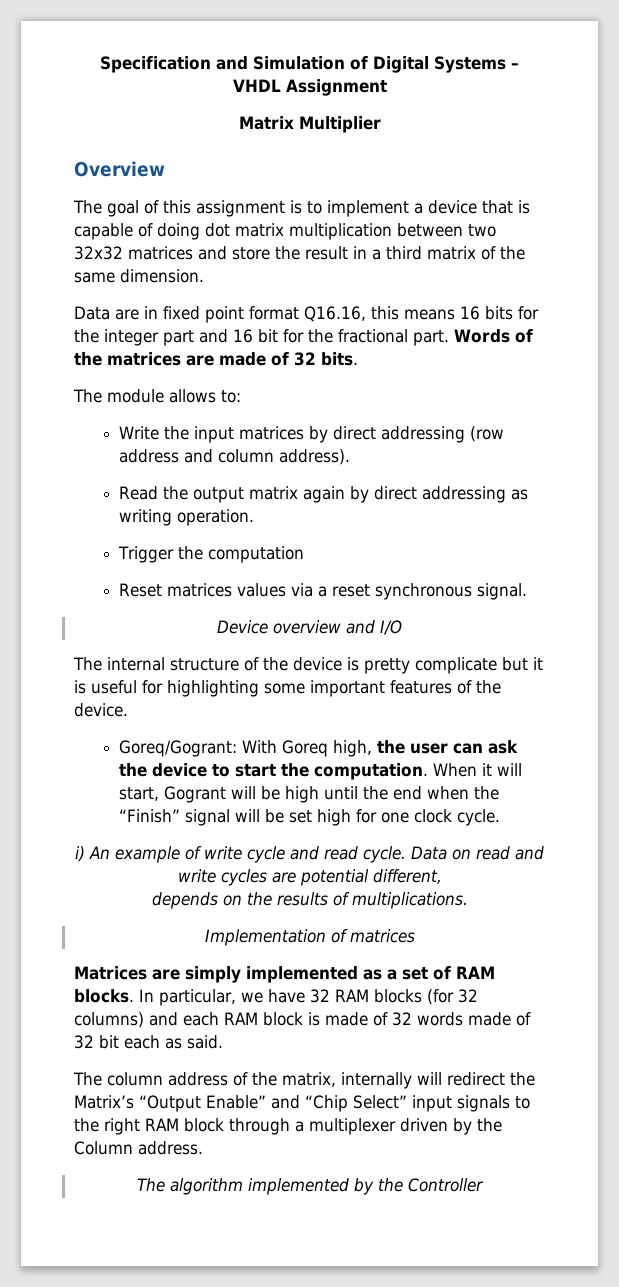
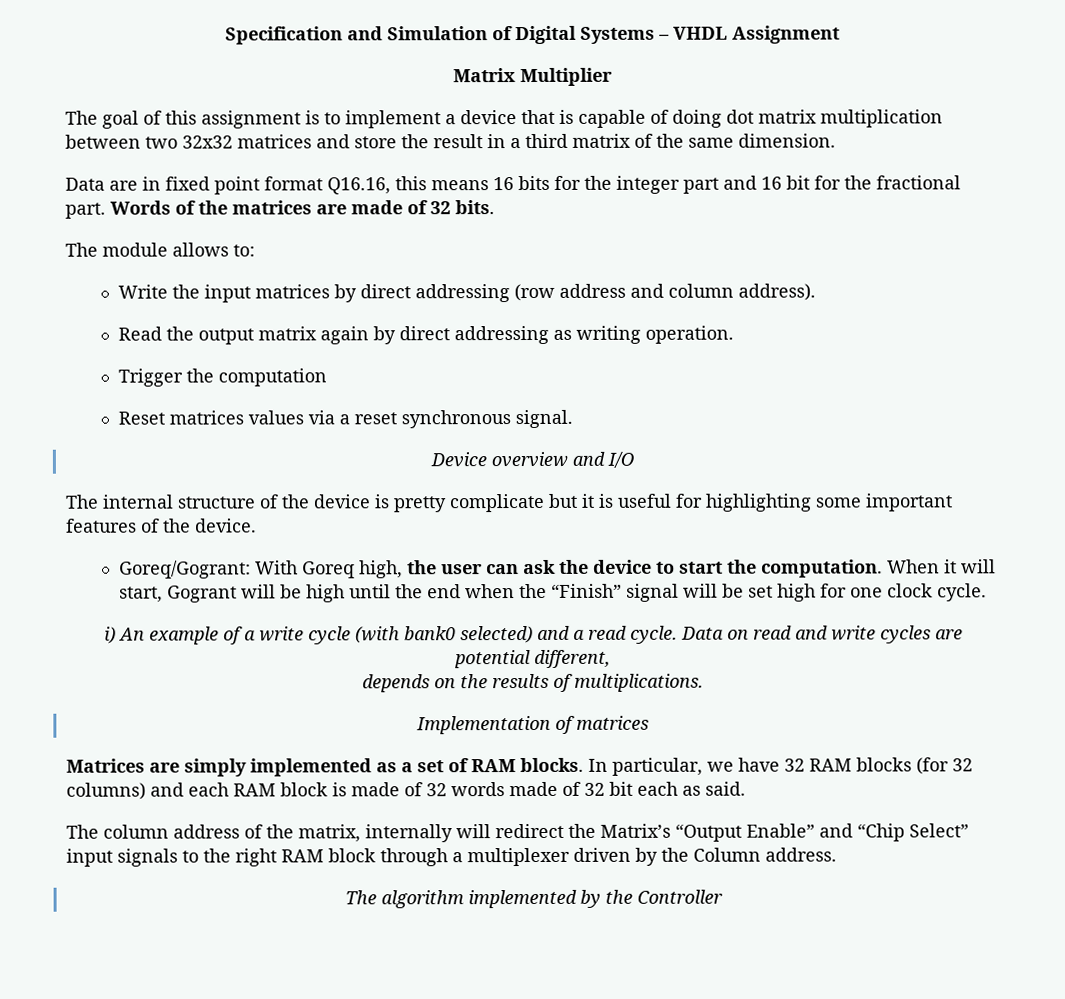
- Overview
- i) An example of write cycle and read cycle.
+ i) An example of a write cycle (with bank0 selected) and a read cycle.

